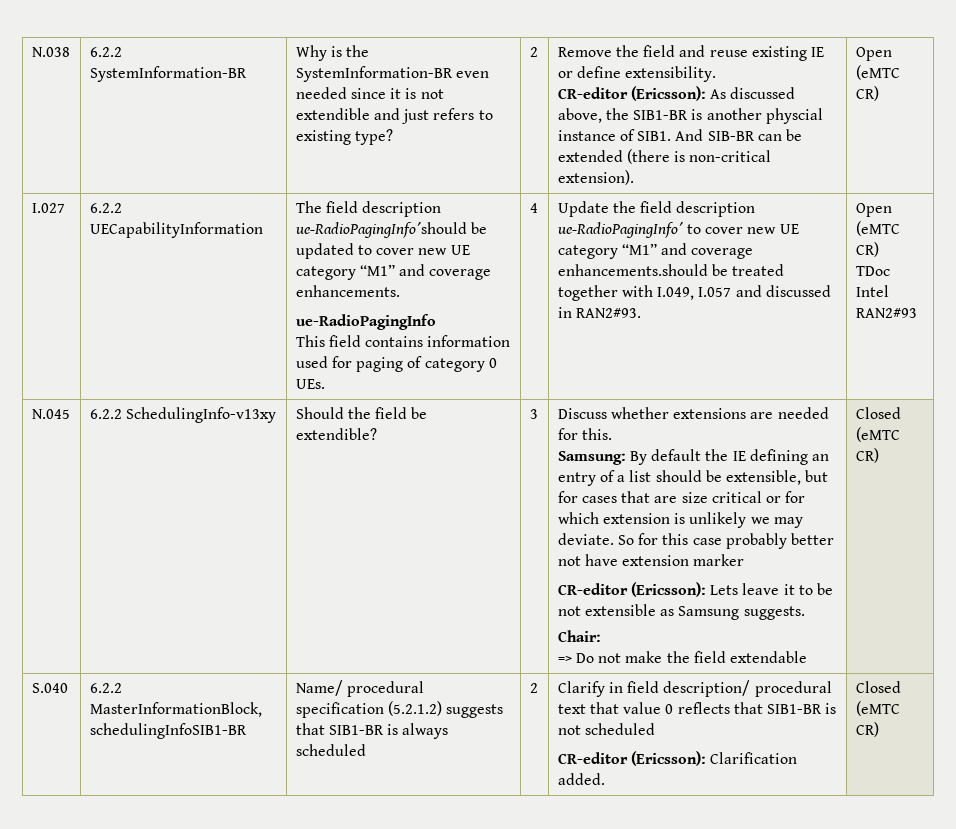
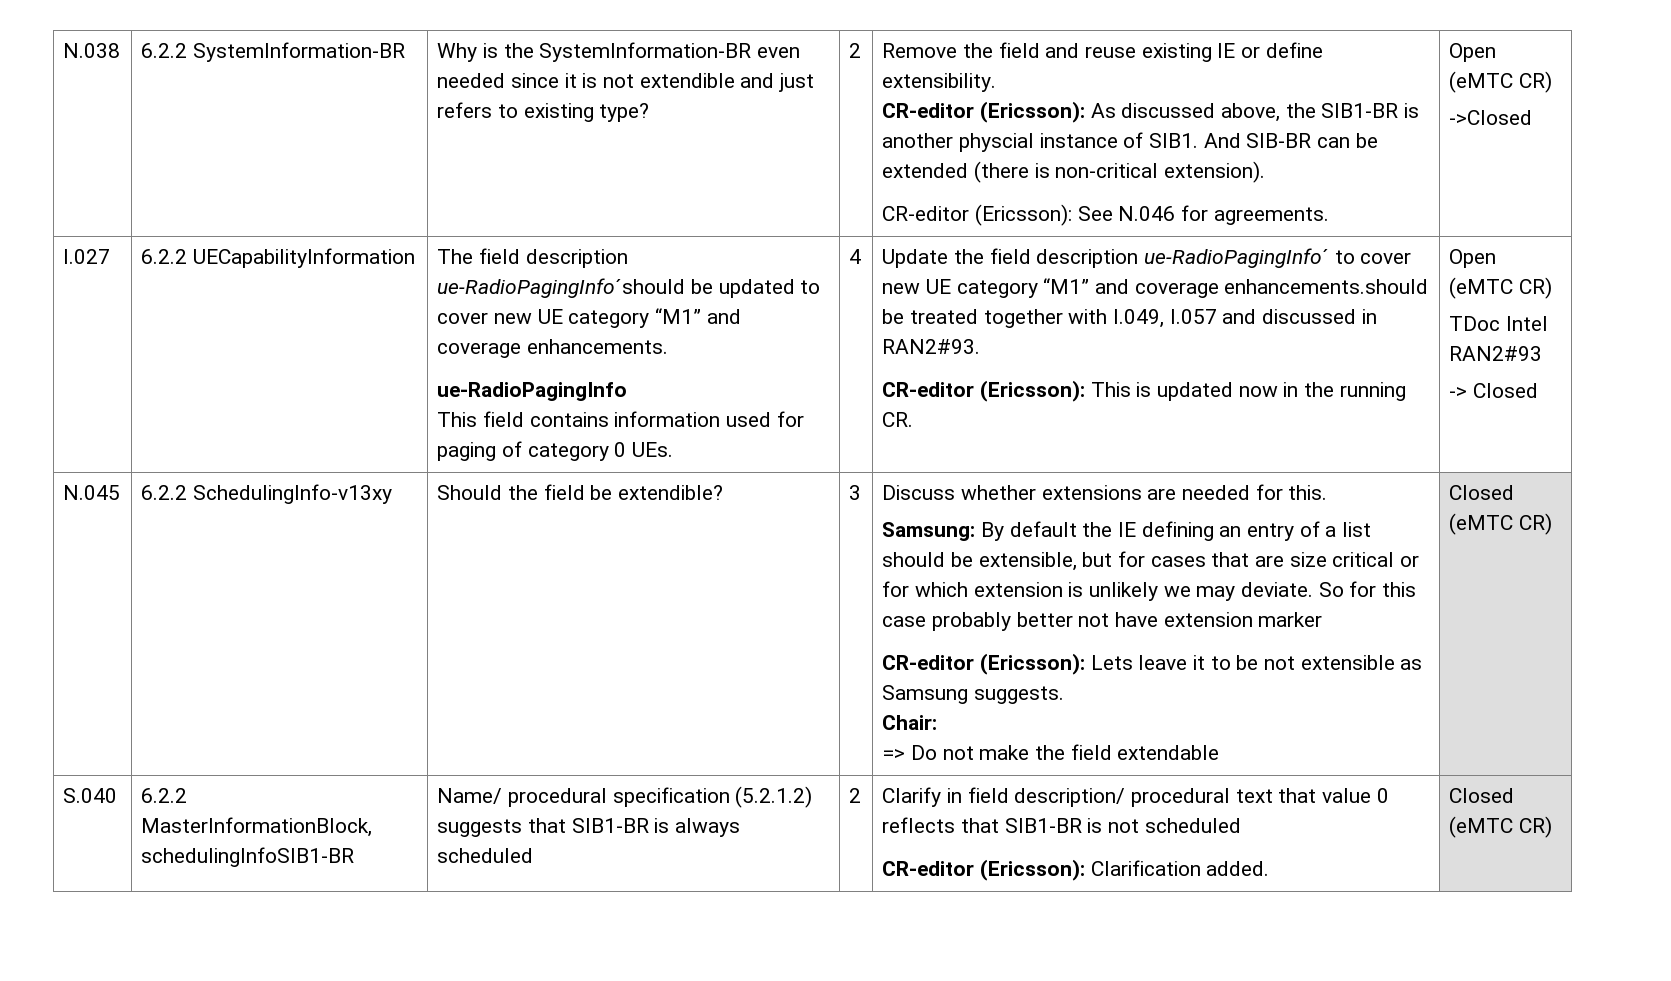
- And SIB-BR can be extended (there is non-critical extension). | Open (eMTC CR)
+ And SIB-BR can be extended (there is non-critical extension).
+ CR-editor (Ericsson): See N.046 for agreements. | Open (eMTC CR)
+ ->Closed
+ CR-editor (Ericsson): This is updated now in the running CR.
+ -> Closed

